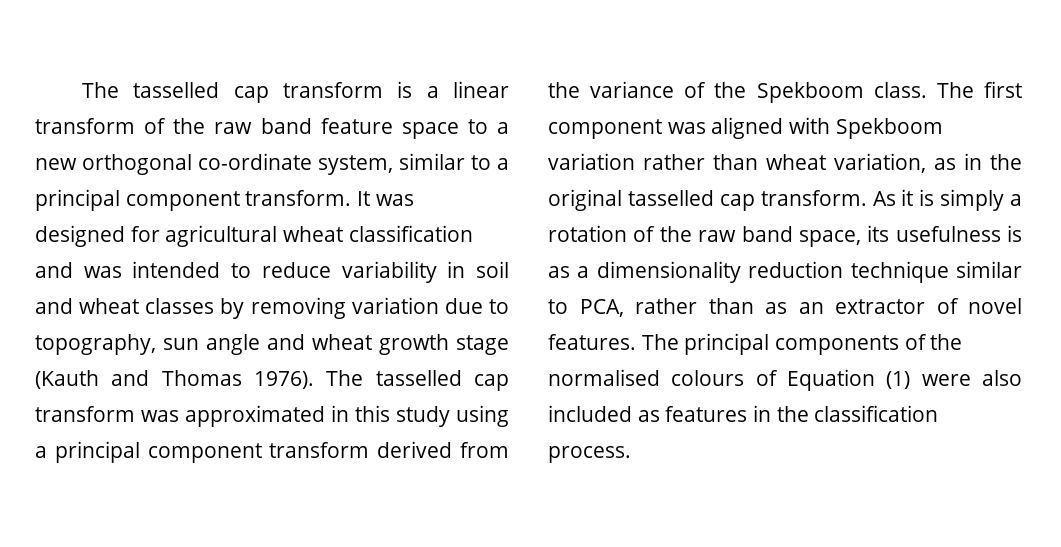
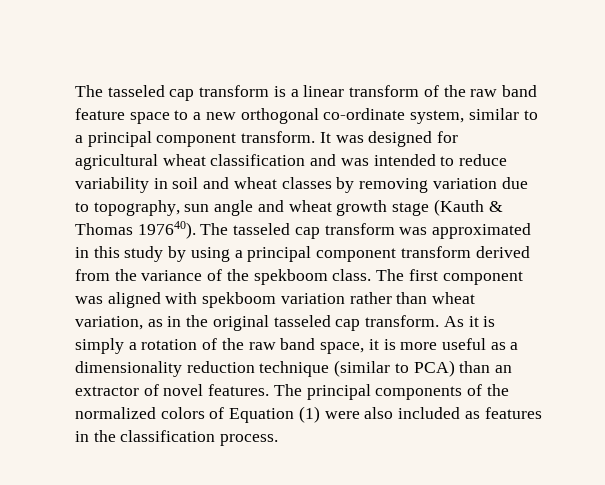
- The tasselled cap transform is a linear transform of the raw band feature space to a new orthogonal co-ordinate system, similar to a principal component transform.
+ The tasseled cap transform is a linear transform of the raw band feature space to a new orthogonal co-ordinate system, similar to a principal component transform.
- It was designed for agricultural wheat classification and was intended to reduce variability in soil and wheat classes by removing variation due to topography, sun angle and wheat growth stage (Kauth and Thomas 1976). The tasselled cap transform was approximated in this study using a principal component transform derived from the variance of the Spekboom class.
+ It was designed for agricultural wheat classification and was intended to reduce variability in soil and wheat classes by removing variation due to topography, sun angle and wheat growth stage (Kauth & Thomas 197640). The tasseled cap transform was approximated in this study by using a principal component transform derived from the variance of the spekboom class.
- The first component was aligned with Spekboom variation rather than wheat variation, as in the original tasselled cap transform.
+ The first component was aligned with spekboom variation rather than wheat variation, as in the original tasseled cap transform.
- As it is simply a rotation of the raw band space, its usefulness is as a dimensionality reduction technique similar to PCA, rather than as an extractor of novel features.
+ As it is simply a rotation of the raw band space, it is more useful as a dimensionality reduction technique (similar to PCA) than an extractor of novel features.
- The principal components of the normalised colours of Equation (1) were also included as features in the classification process.
+ The principal components of the normalized colors of Equation (1) were also included as features in the classification process.

